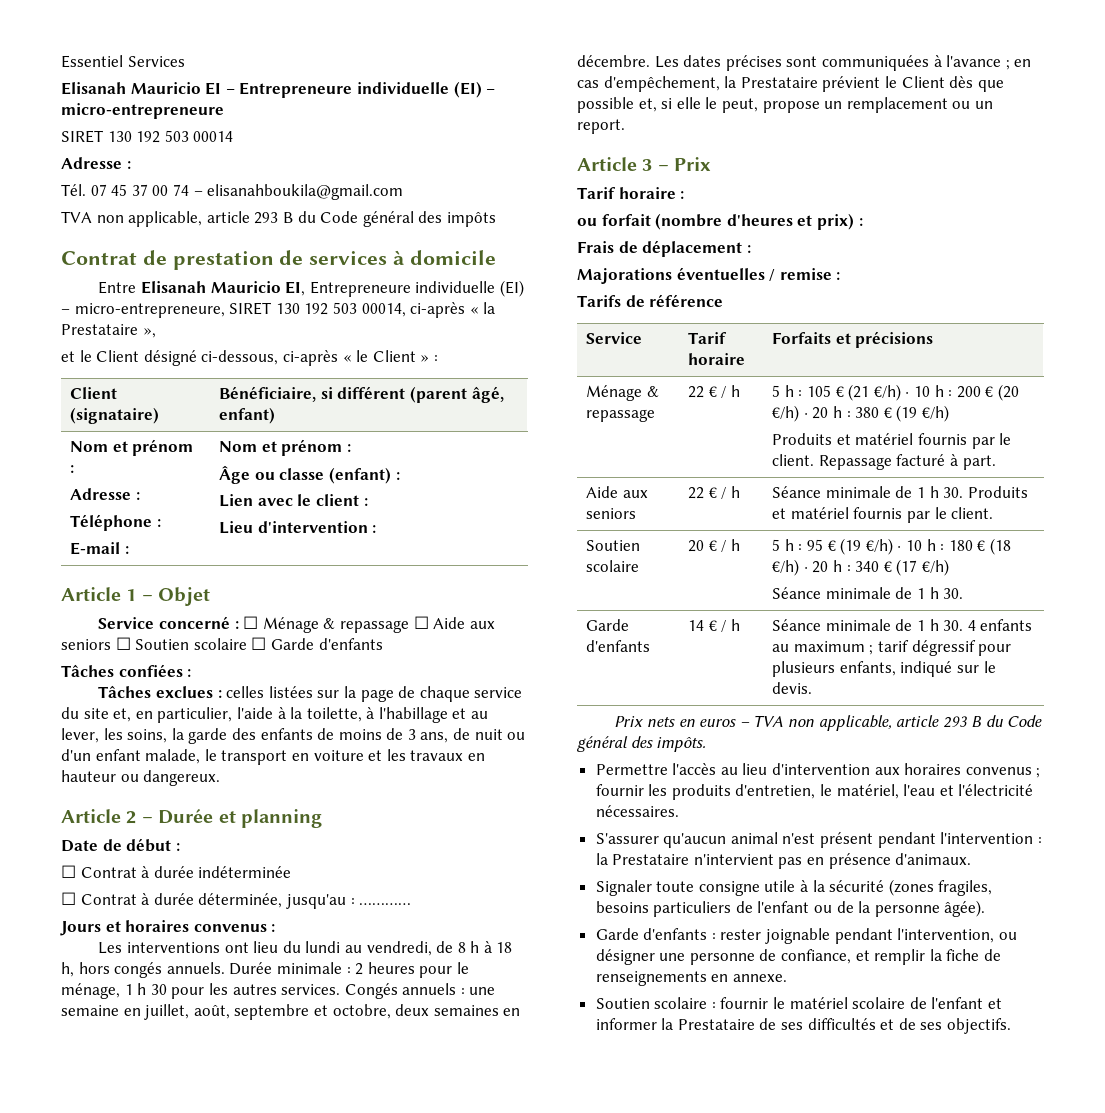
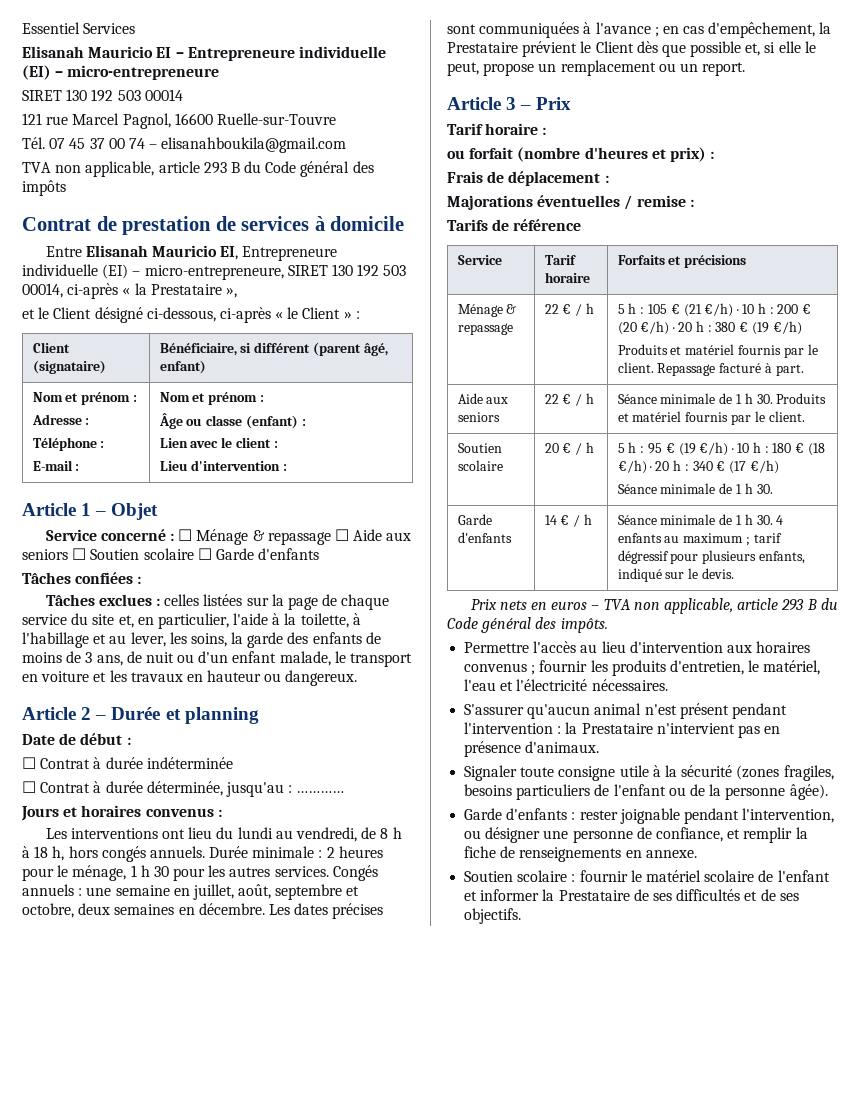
  SIRET 130 192 503 00014
- Adresse :
+ 121 rue Marcel Pagnol, 16600 Ruelle-sur-Touvre

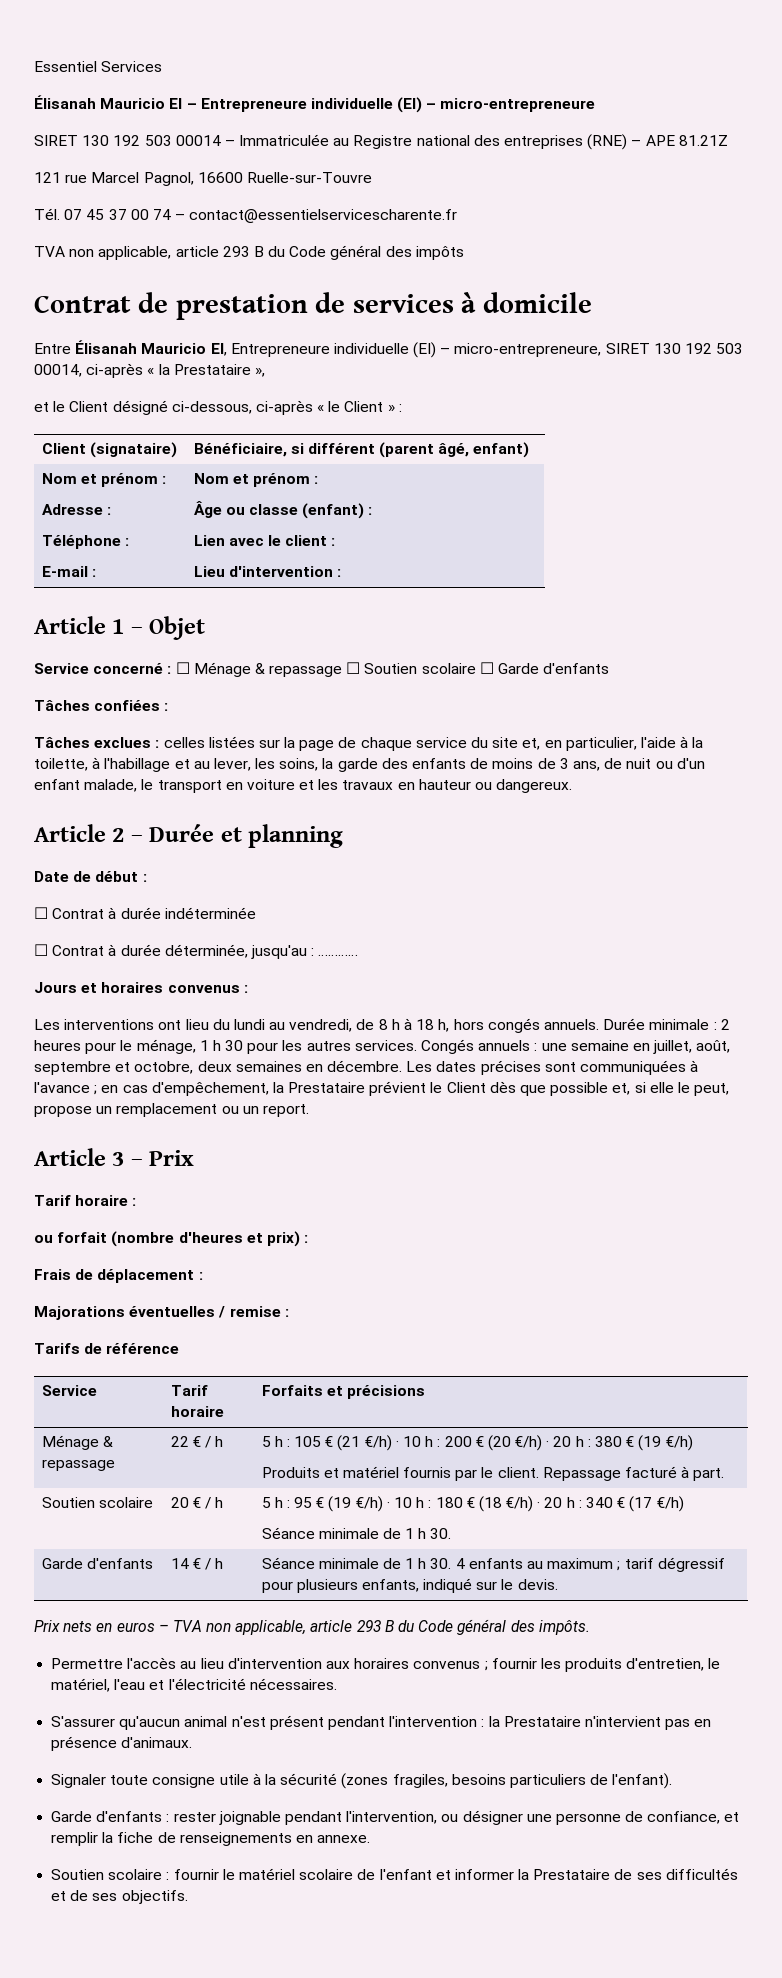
- Elisanah Mauricio EI – Entrepreneure individuelle (EI) – micro-entrepreneure
+ Élisanah Mauricio EI – Entrepreneure individuelle (EI) – micro-entrepreneure
- SIRET 130 192 503 00014
+ SIRET 130 192 503 00014 – Immatriculée au Registre national des entreprises (RNE) – APE 81.21Z
- Tél. 07 45 37 00 74 – elisanahboukila@gmail.com
+ Tél. 07 45 37 00 74 – contact@essentielservicescharente.fr
- Entre Elisanah Mauricio EI, Entrepreneure individuelle (EI) – micro-entrepreneure, SIRET 130 192 503 00014, ci-après « la Prestataire »,
+ Entre Élisanah Mauricio EI, Entrepreneure individuelle (EI) – micro-entrepreneure, SIRET 130 192 503 00014, ci-après « la Prestataire »,
- Service concerné : ☐ Ménage & repassage ☐ Aide aux seniors ☐ Soutien scolaire ☐ Garde d'enfants
+ Service concerné : ☐ Ménage & repassage ☐ Soutien scolaire ☐ Garde d'enfants
- Aide aux seniors | 22 € / h | Séance minimale de 1 h 30. Produits et matériel fournis par le client.
- Signaler toute consigne utile à la sécurité (zones fragiles, besoins particuliers de l'enfant ou de la personne âgée).
+ Signaler toute consigne utile à la sécurité (zones fragiles, besoins particuliers de l'enfant).

